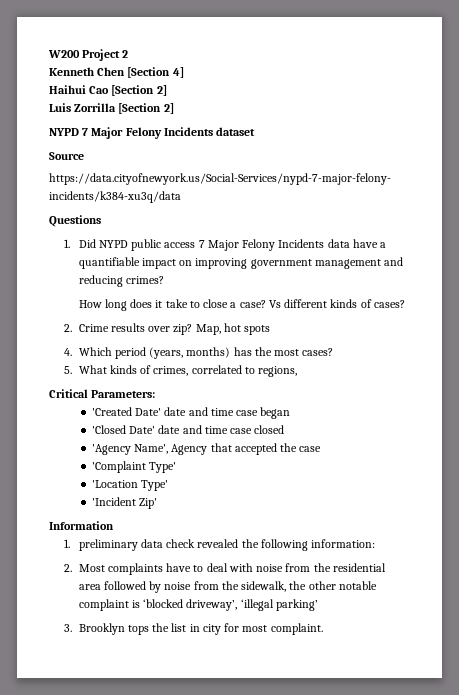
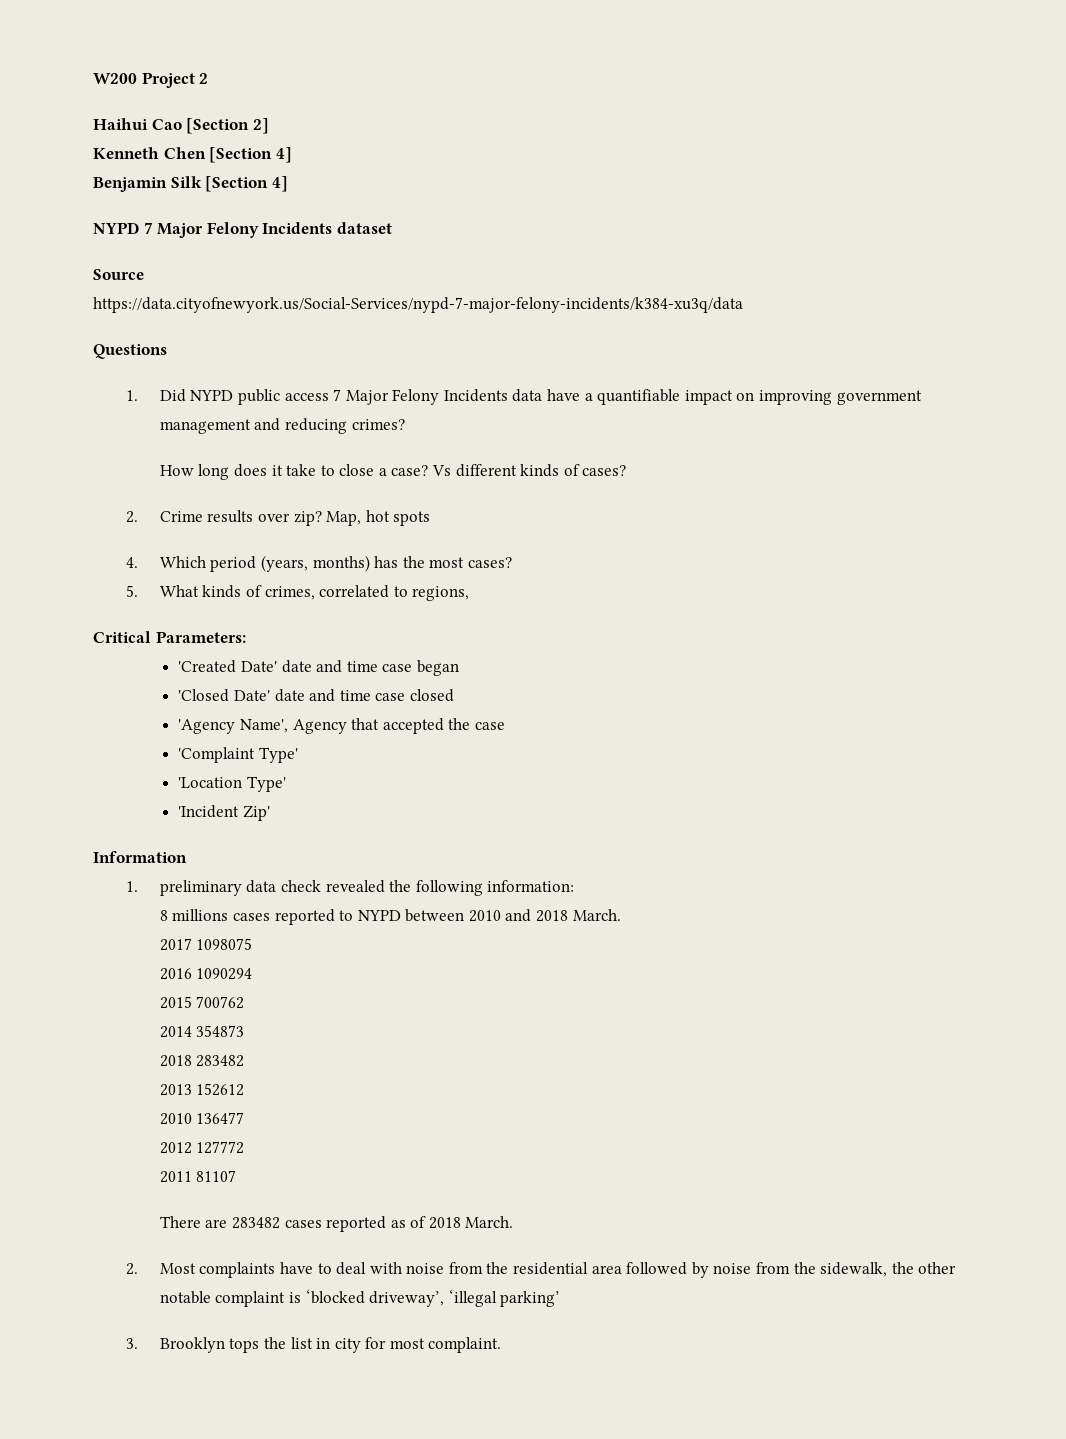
+ Haihui Cao [Section 2]
- Haihui Cao [Section 2]
- Luis Zorrilla [Section 2]
+ Benjamin Silk [Section 4]
+ 8 millions cases reported to NYPD between 2010 and 2018 March.
+ 2017 1098075
+ 2016 1090294
+ 2015 700762
+ 2014 354873
+ 2018 283482
+ 2013 152612
+ 2010 136477
+ 2012 127772
+ 2011 81107
+ There are 283482 cases reported as of 2018 March.

